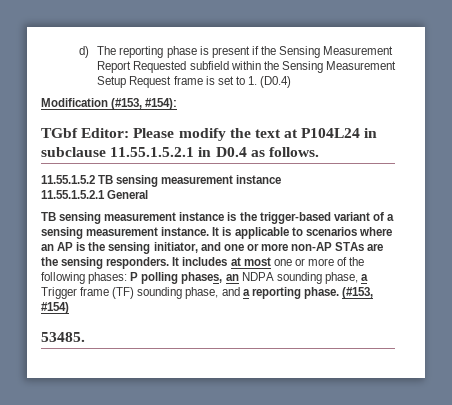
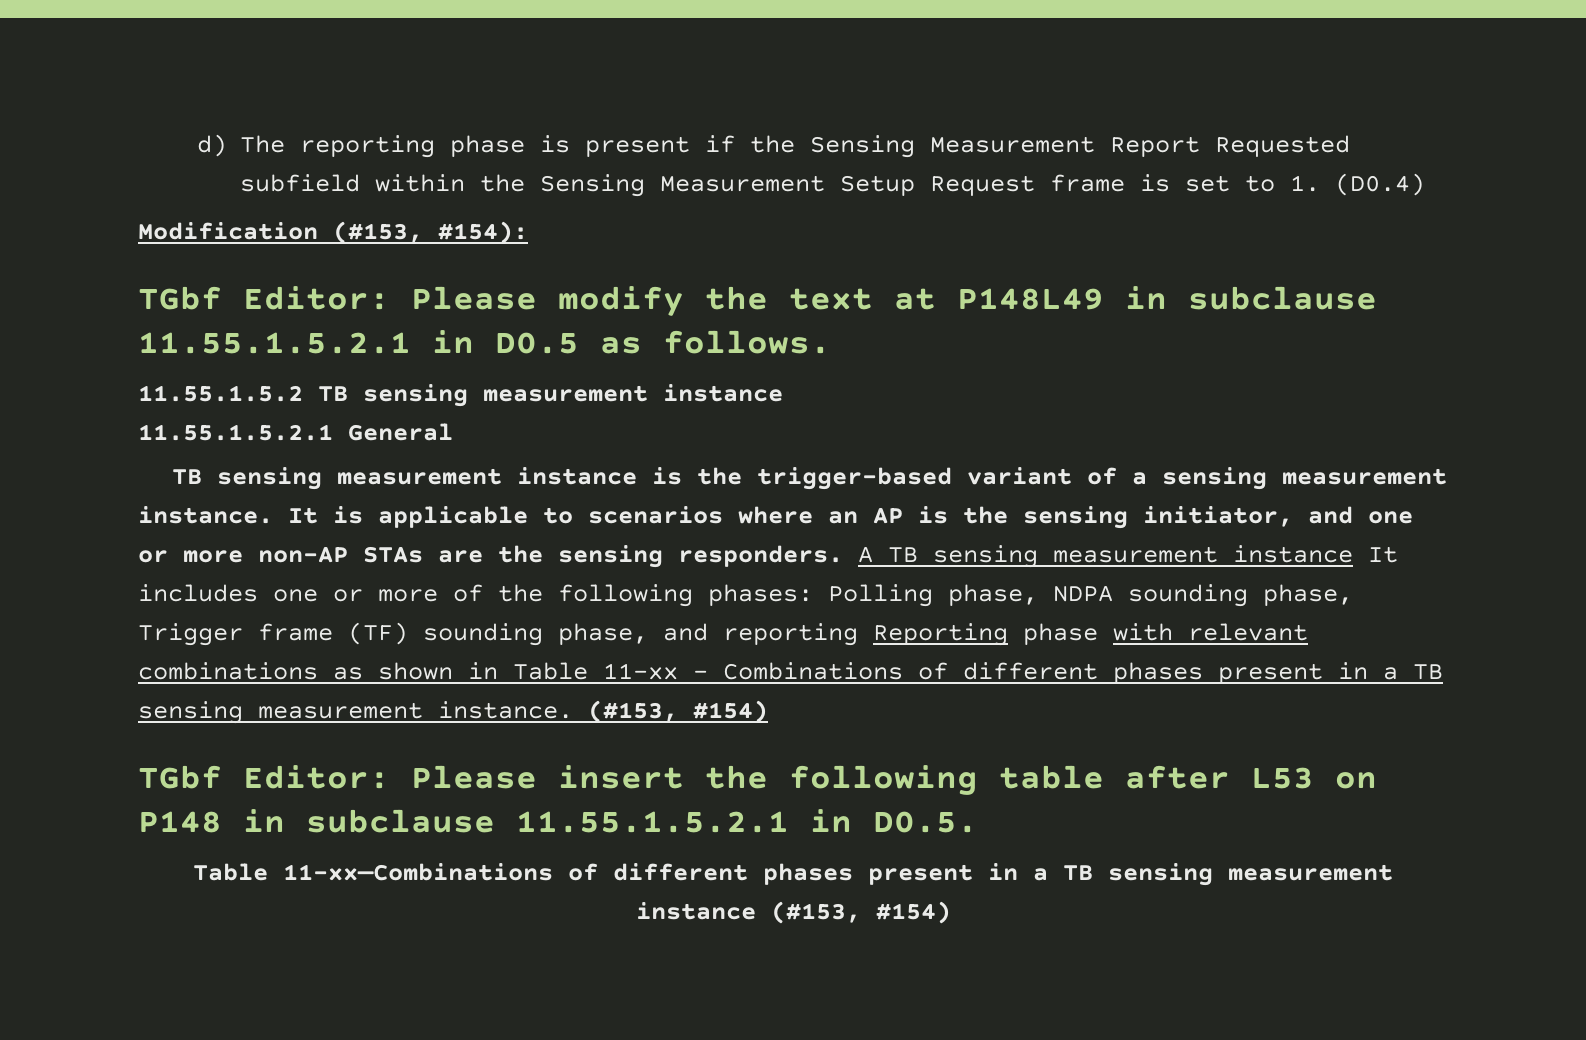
- TGbf Editor: Please modify the text at P104L24 in subclause 11.55.1.5.2.1 in D0.4 as follows.
+ TGbf Editor: Please modify the text at P148L49 in subclause 11.55.1.5.2.1 in D0.5 as follows.
- It includes at most one or more of the following phases: P polling phases, an NDPA sounding phase, a Trigger frame (TF) sounding phase, and a reporting phase. (#153, #154)
- 53485.
+ A TB sensing measurement instance It includes one or more of the following phases: Polling phase, NDPA sounding phase, Trigger frame (TF) sounding phase, and reporting Reporting phase with relevant combinations as shown in Table 11-xx – Combinations of different phases present in a TB sensing measurement instance. (#153, #154)
+ TGbf Editor: Please insert the following table after L53 on P148 in subclause 11.55.1.5.2.1 in D0.5.
+ Table 11-xx—Combinations of different phases present in a TB sensing measurement instance (#153, #154)

